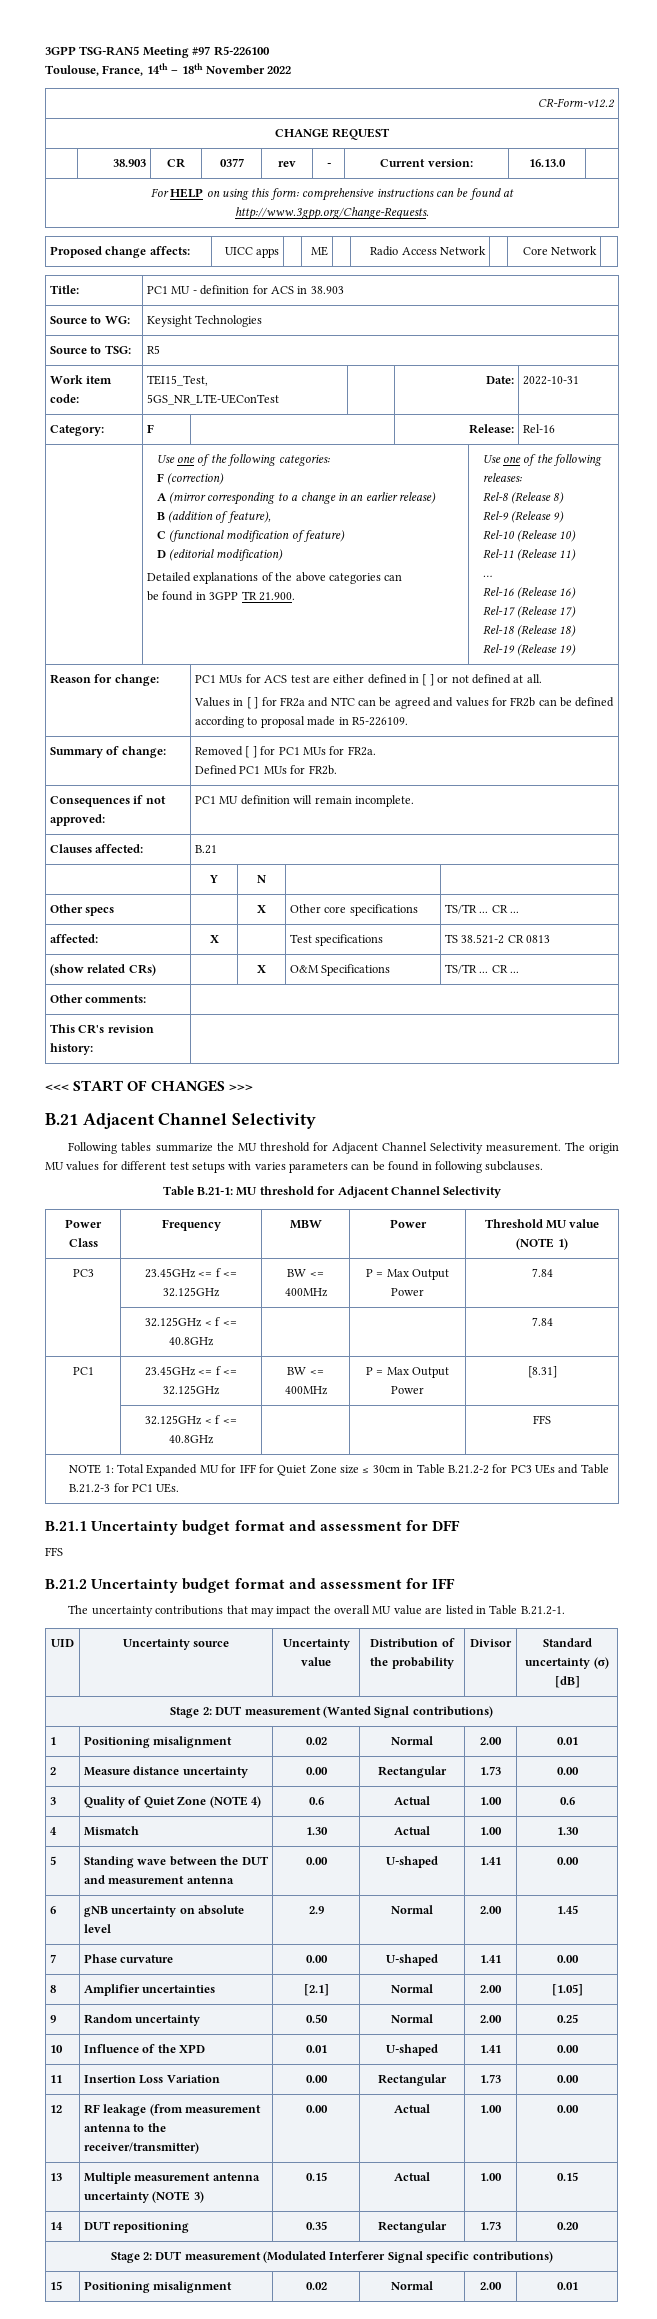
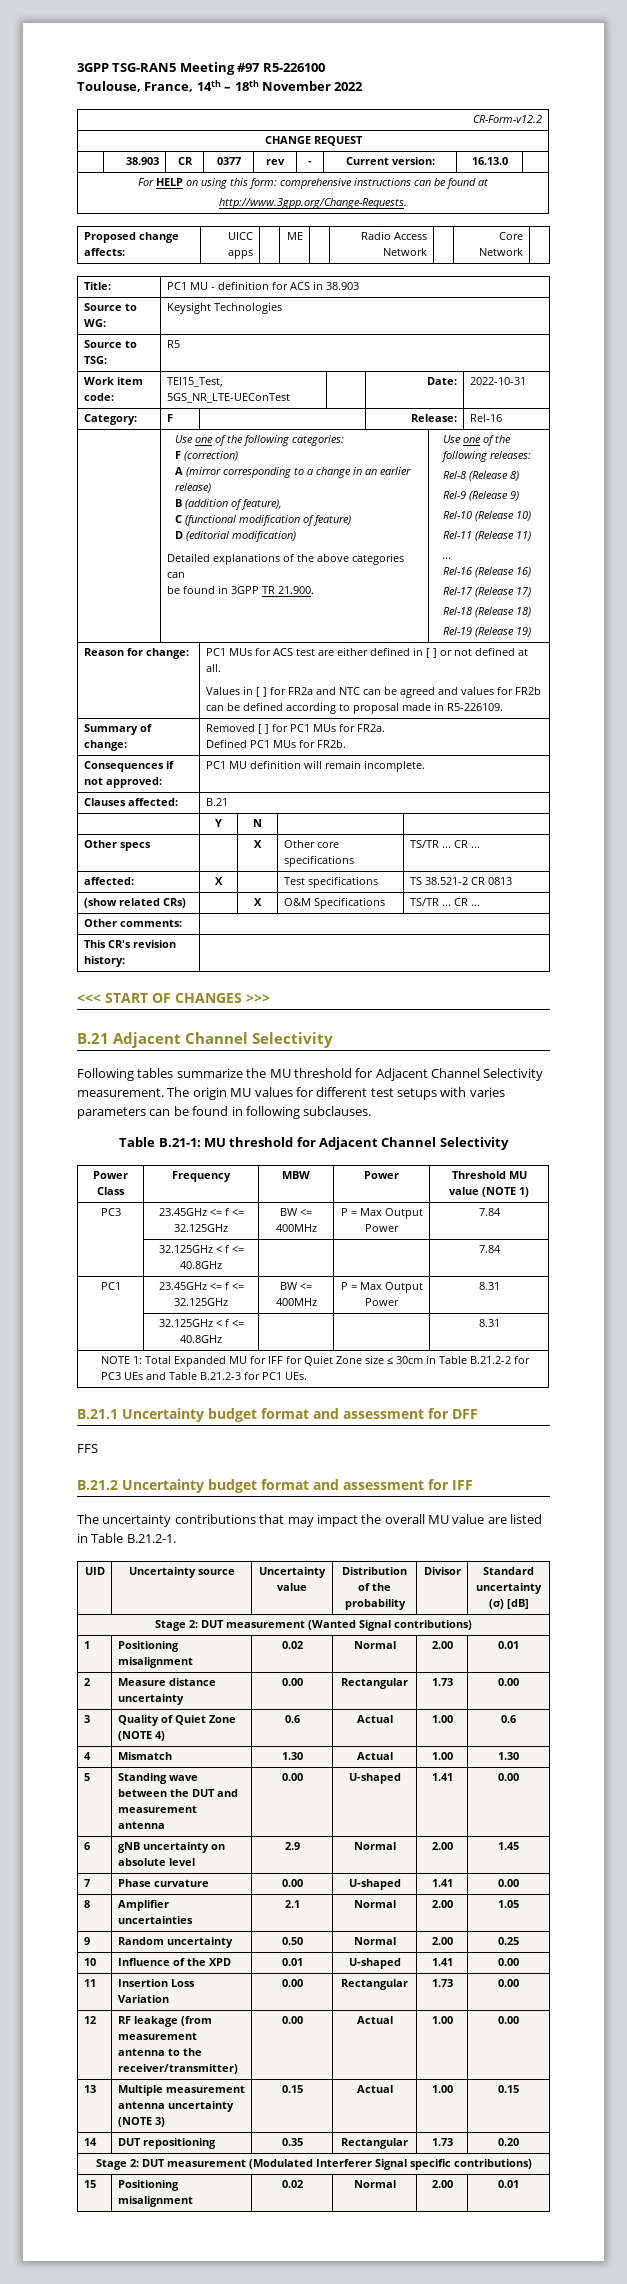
- PC1 | 23.45GHz <= f <= 32.125GHz | BW <= 400MHz | P = Max Output Power | [8.31]
- | 32.125GHz < f <= 40.8GHz | | | FFS
+ PC1 | 23.45GHz <= f <= 32.125GHz | BW <= 400MHz | P = Max Output Power | 8.31
+ | 32.125GHz < f <= 40.8GHz | | | 8.31
- 8 | Amplifier uncertainties | [2.1] | Normal | 2.00 | [1.05]
+ 8 | Amplifier uncertainties | 2.1 | Normal | 2.00 | 1.05

